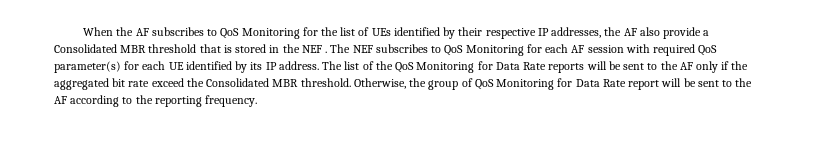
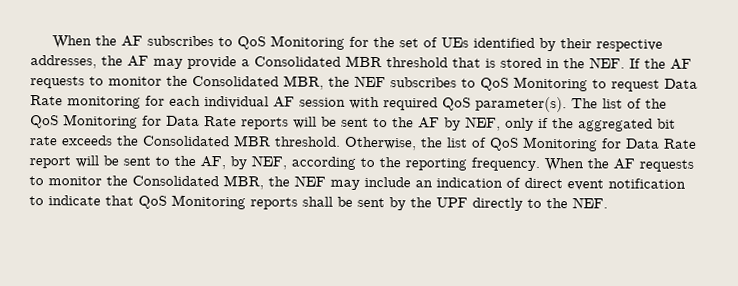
- When the AF subscribes to QoS Monitoring for the list of UEs identified by their respective IP addresses, the AF also provide a Consolidated MBR threshold that is stored in the NEF . The NEF subscribes to QoS Monitoring for each AF session with required QoS parameter(s) for each UE identified by its IP address.
+ When the AF subscribes to QoS Monitoring for the set of UEs identified by their respective addresses, the AF may provide a Consolidated MBR threshold that is stored in the NEF. If the AF requests to monitor the Consolidated MBR, the NEF subscribes to QoS Monitoring to request Data Rate monitoring for each individual AF session with required QoS parameter(s).
- The list of the QoS Monitoring for Data Rate reports will be sent to the AF only if the aggregated bit rate exceed the Consolidated MBR threshold.
+ The list of the QoS Monitoring for Data Rate reports will be sent to the AF by NEF, only if the aggregated bit rate exceeds the Consolidated MBR threshold.
- Otherwise, the group of QoS Monitoring for Data Rate report will be sent to the AF according to the reporting frequency.
+ Otherwise, the list of QoS Monitoring for Data Rate report will be sent to the AF, by NEF, according to the reporting frequency.
+ When the AF requests to monitor the Consolidated MBR, the NEF may include an indication of direct event notification to indicate that QoS Monitoring reports shall be sent by the UPF directly to the NEF.

